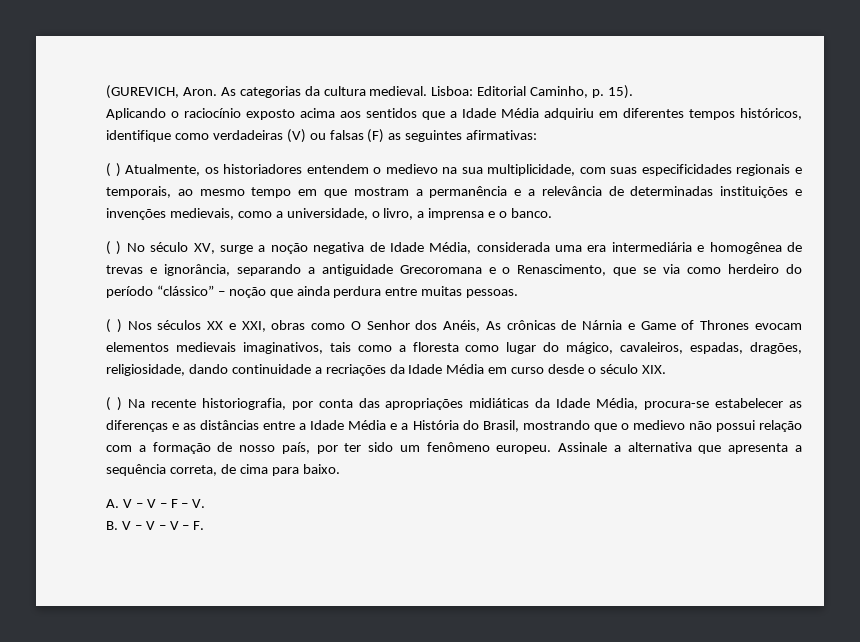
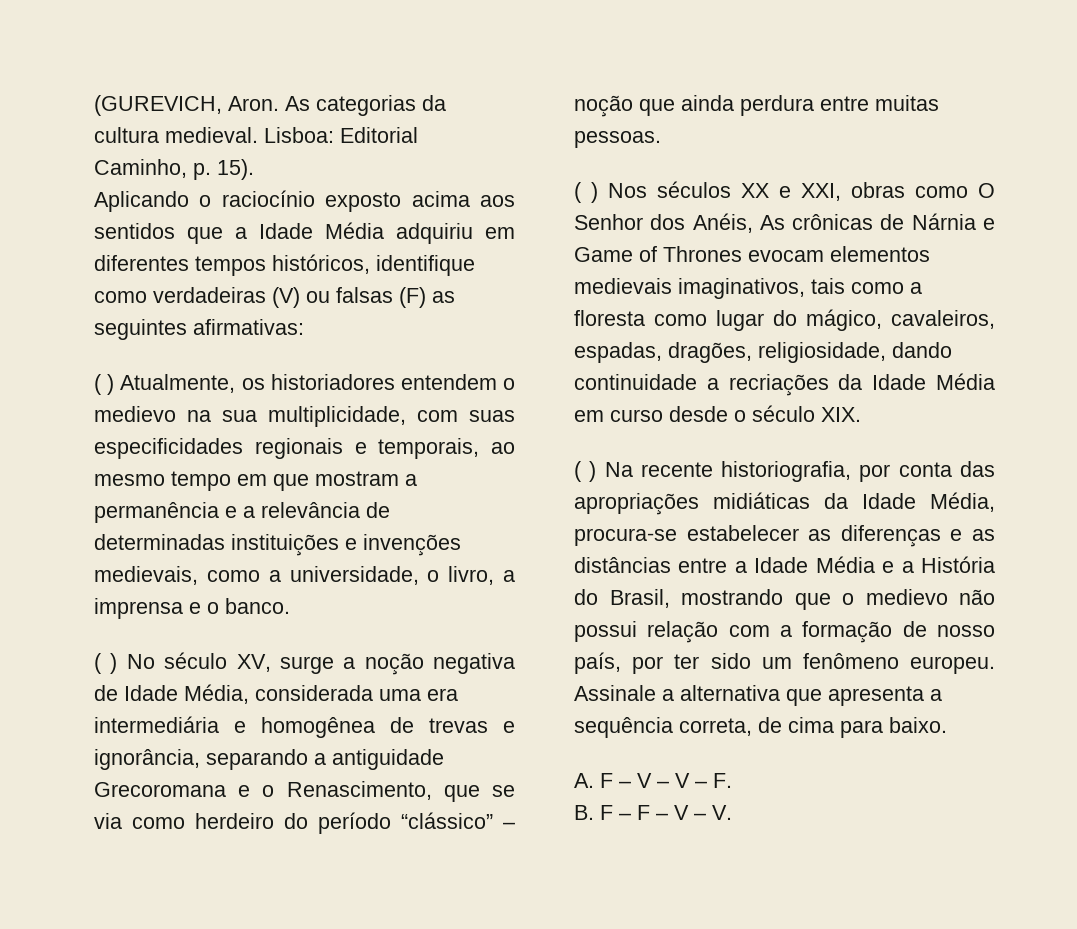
- A. V – V – F – V.
- B. V – V – V – F.
+ A. F – V – V – F.
+ B. F – F – V – V.

